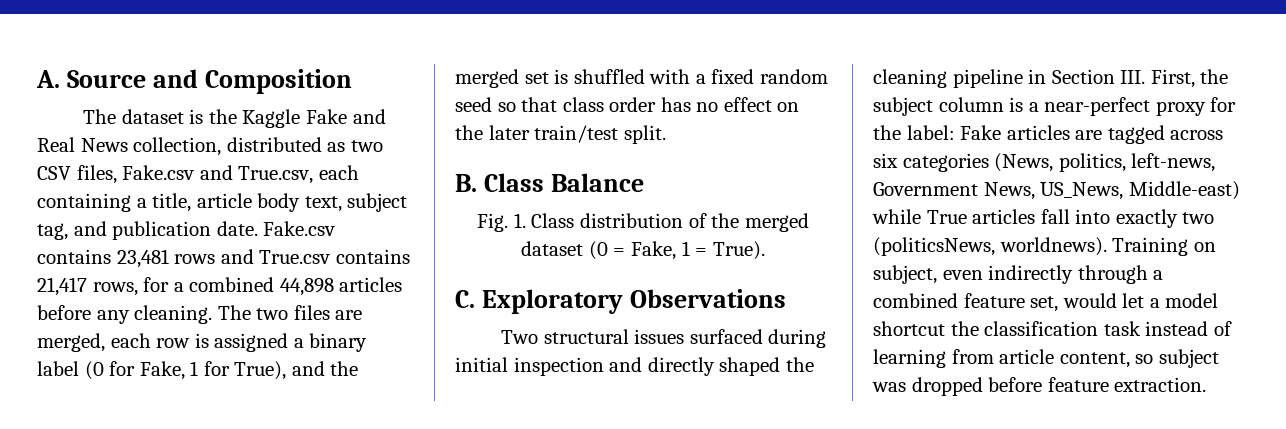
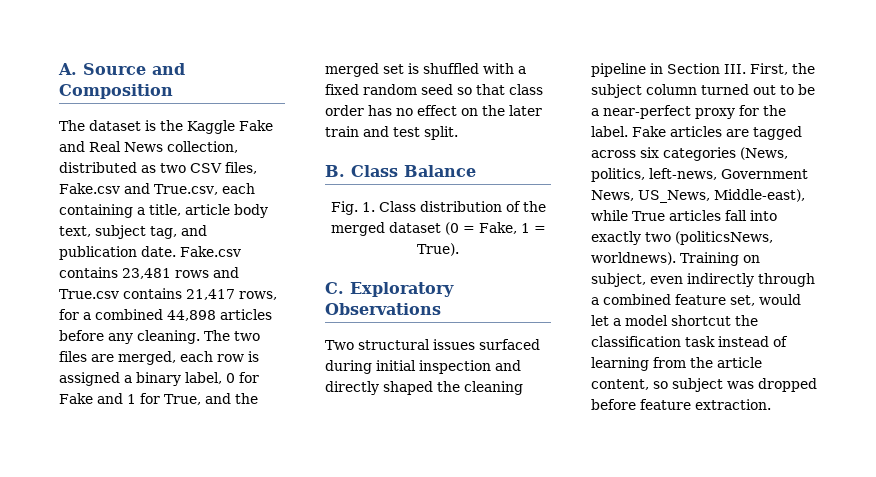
- The two files are merged, each row is assigned a binary label (0 for Fake, 1 for True), and the merged set is shuffled with a fixed random seed so that class order has no effect on the later train/test split.
+ The two files are merged, each row is assigned a binary label, 0 for Fake and 1 for True, and the merged set is shuffled with a fixed random seed so that class order has no effect on the later train and test split.
- Two structural issues surfaced during initial inspection and directly shaped the cleaning pipeline in Section III. First, the subject column is a near-perfect proxy for the label: Fake articles are tagged across six categories (News, politics, left-news, Government News, US_News, Middle-east) while True articles fall into exactly two (politicsNews, worldnews).
+ Two structural issues surfaced during initial inspection and directly shaped the cleaning pipeline in Section III. First, the subject column turned out to be a near-perfect proxy for the label. Fake articles are tagged across six categories (News, politics, left-news, Government News, US_News, Middle-east), while True articles fall into exactly two (politicsNews, worldnews).
- Training on subject, even indirectly through a combined feature set, would let a model shortcut the classification task instead of learning from article content, so subject was dropped before feature extraction.
+ Training on subject, even indirectly through a combined feature set, would let a model shortcut the classification task instead of learning from the article content, so subject was dropped before feature extraction.

